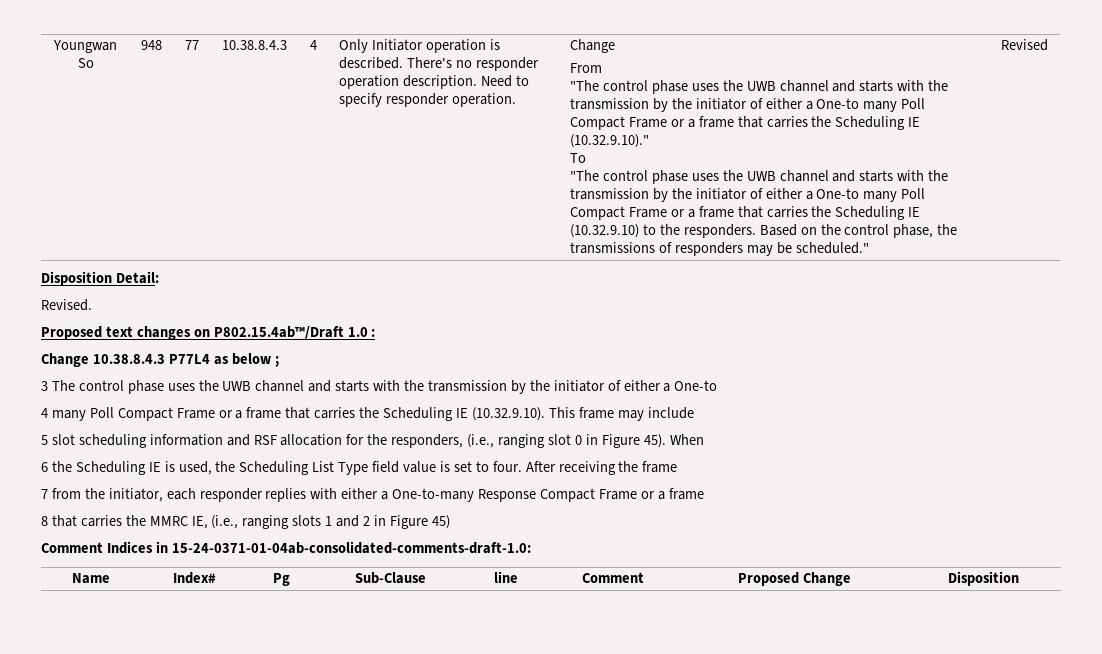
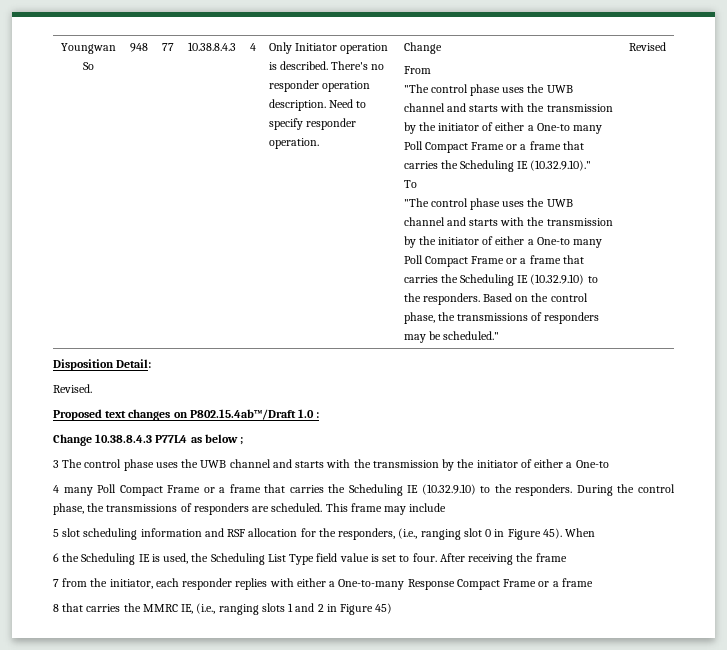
- 4 many Poll Compact Frame or a frame that carries the Scheduling IE (10.32.9.10). This frame may include
+ 4 many Poll Compact Frame or a frame that carries the Scheduling IE (10.32.9.10) to the responders. During the control phase, the transmissions of responders are scheduled. This frame may include
- Comment Indices in 15-24-0371-01-04ab-consolidated-comments-draft-1.0:
- Name | Index# | Pg | Sub-Clause | line | Comment | Proposed Change | Disposition

